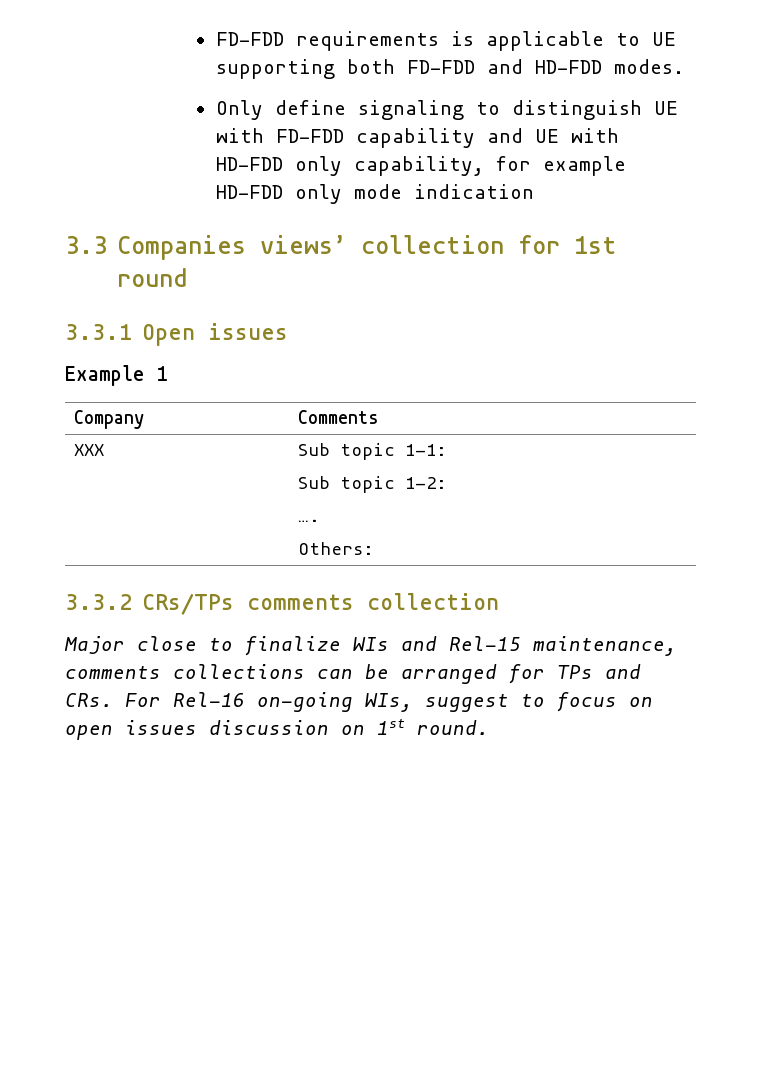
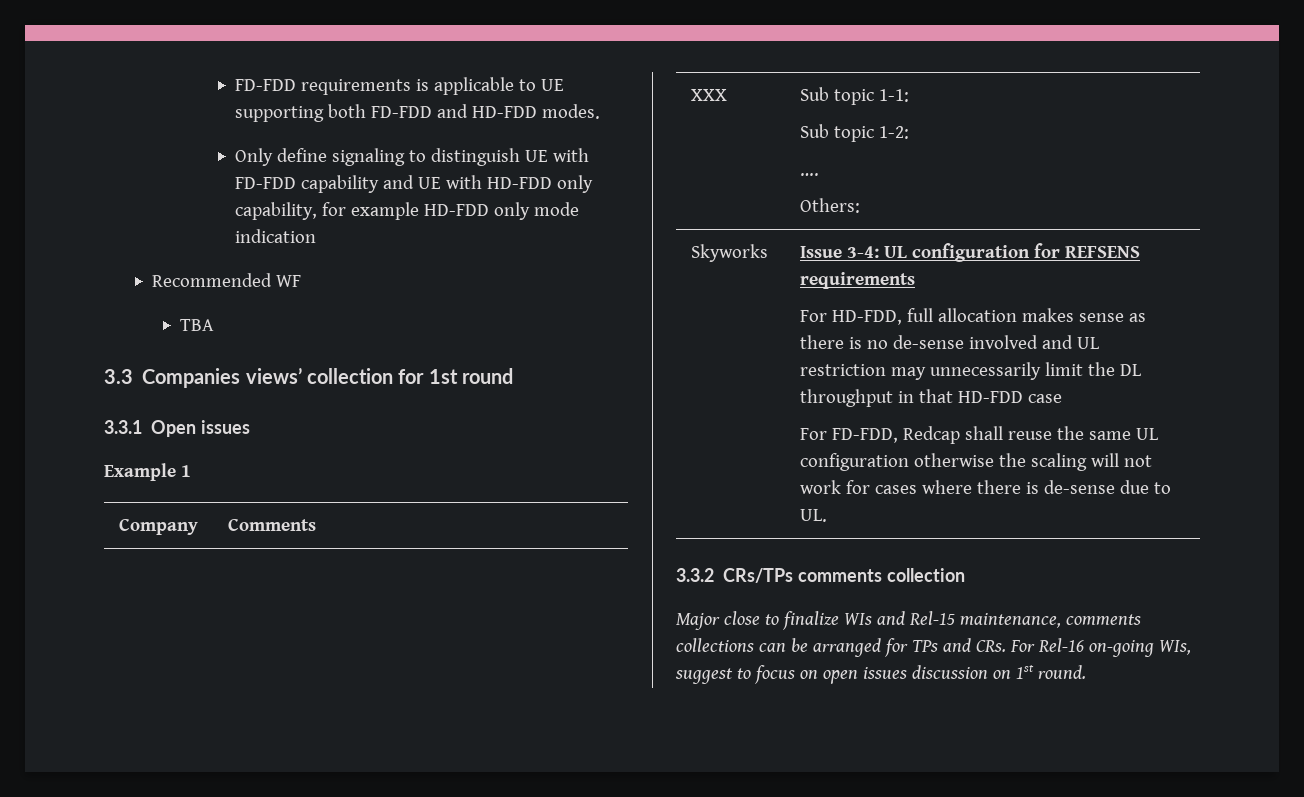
+ Recommended WF
+ TBA
+ Skyworks | Issue 3-4: UL configuration for REFSENS requirements
+ For HD-FDD, full allocation makes sense as there is no de-sense involved and UL restriction may unnecessarily limit the DL throughput in that HD-FDD case
+ For FD-FDD, Redcap shall reuse the same UL configuration otherwise the scaling will not work for cases where there is de-sense due to UL.

